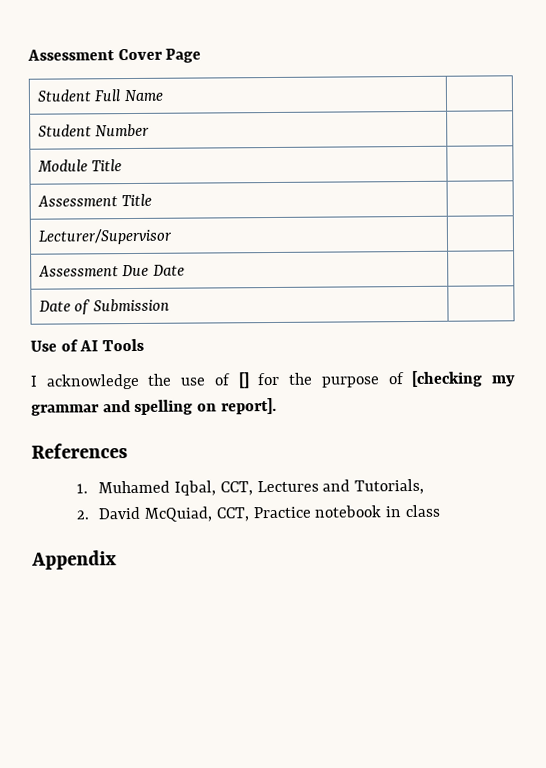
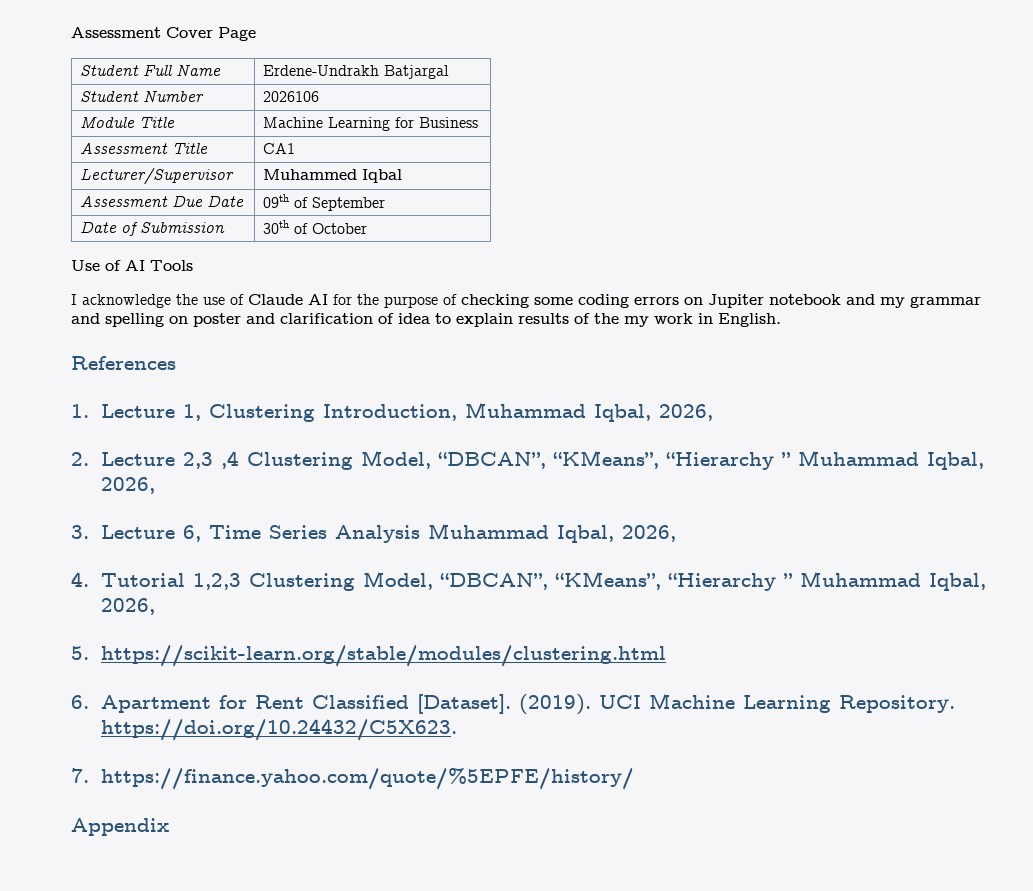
- Student Full Name |
+ Student Full Name | Erdene-Undrakh Batjargal
- Student Number |
+ Student Number | 2026106
- Module Title |
+ Module Title | Machine Learning for Business
- Assessment Title |
+ Assessment Title | CA1
- Lecturer/Supervisor |
+ Lecturer/Supervisor | Muhammed Iqbal
- Assessment Due Date |
+ Assessment Due Date | 09th of September
- Date of Submission |
+ Date of Submission | 30th of October
- I acknowledge the use of [] for the purpose of [checking my grammar and spelling on report].
+ I acknowledge the use of Claude AI for the purpose of checking some coding errors on Jupiter notebook and my grammar and spelling on poster and clarification of idea to explain results of the my work in English.
  References
- 1. Muhamed Iqbal, CCT, Lectures and Tutorials,
- 2. David McQuiad, CCT, Practice notebook in class
+ 1. Lecture 1, Clustering Introduction, Muhammad Iqbal, 2026,
+ 2. Lecture 2,3 ,4 Clustering Model, “DBCAN”, “KMeans”, “Hierarchy ” Muhammad Iqbal, 2026,
+ 3. Lecture 6, Time Series Analysis Muhammad Iqbal, 2026,
+ 4. Tutorial 1,2,3 Clustering Model, “DBCAN”, “KMeans”, “Hierarchy ” Muhammad Iqbal, 2026,
+ 5. https://scikit-learn.org/stable/modules/clustering.html
+ 6. Apartment for Rent Classified [Dataset]. (2019). UCI Machine Learning Repository. https://doi.org/10.24432/C5X623.
+ 7. https://finance.yahoo.com/quote/%5EPFE/history/

